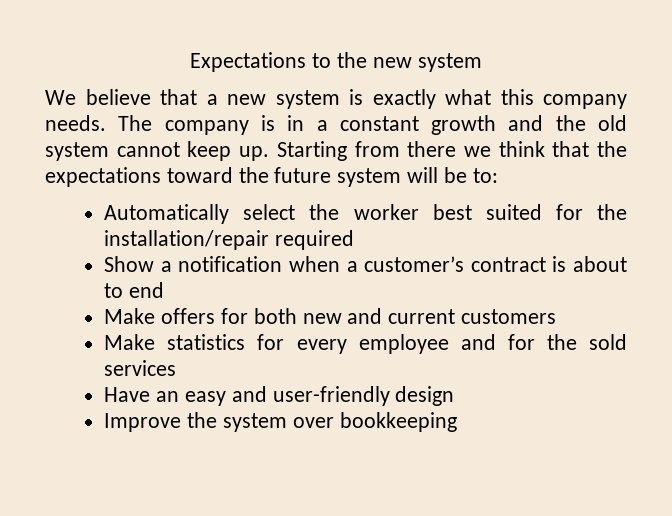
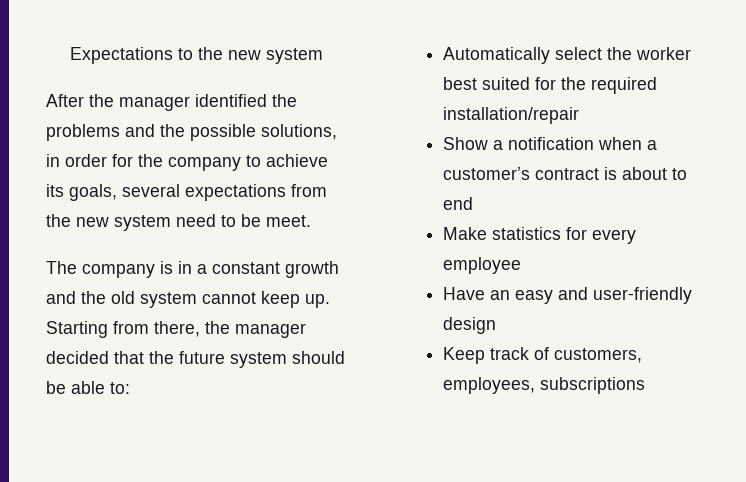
- We believe that a new system is exactly what this company needs. The company is in a constant growth and the old system cannot keep up.
+ After the manager identified the problems and the possible solutions, in order for the company to achieve its goals, several expectations from the new system need to be meet.
+ The company is in a constant growth and the old system cannot keep up.
- Starting from there we think that the expectations toward the future system will be to:
+ Starting from there, the manager decided that the future system should be able to:
- Automatically select the worker best suited for the installation/repair required
+ Automatically select the worker best suited for the required installation/repair
- Make offers for both new and current customers
- Make statistics for every employee and for the sold services
+ Make statistics for every employee
- Improve the system over bookkeeping
+ Keep track of customers, employees, subscriptions

